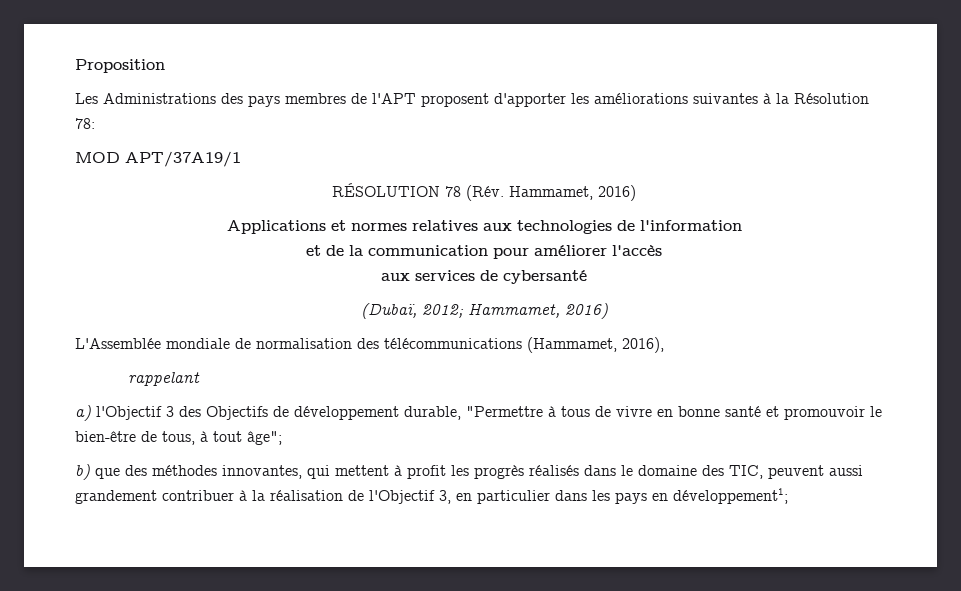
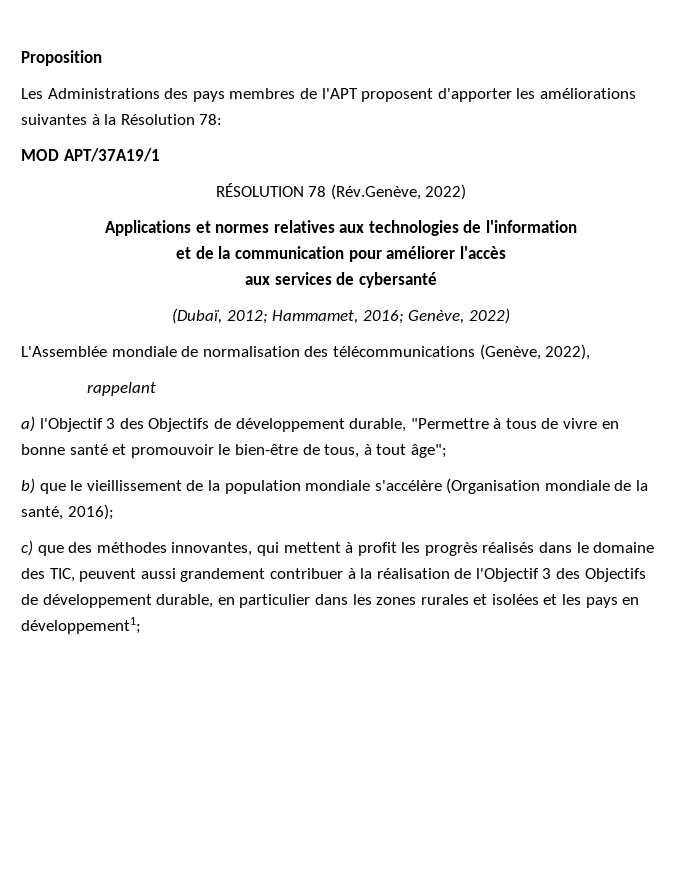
- RÉSOLUTION 78 (Rév. Hammamet, 2016)
+ RÉSOLUTION 78 (Rév.Genève, 2022)
- (Dubaï, 2012; Hammamet, 2016)
+ (Dubaï, 2012; Hammamet, 2016; Genève, 2022)
- L'Assemblée mondiale de normalisation des télécommunications (Hammamet, 2016),
+ L'Assemblée mondiale de normalisation des télécommunications (Genève, 2022),
- b) que des méthodes innovantes, qui mettent à profit les progrès réalisés dans le domaine des TIC, peuvent aussi grandement contribuer à la réalisation de l'Objectif 3, en particulier dans les pays en développement1;
+ b) que le vieillissement de la population mondiale s'accélère (Organisation mondiale de la santé, 2016);
+ c) que des méthodes innovantes, qui mettent à profit les progrès réalisés dans le domaine des TIC, peuvent aussi grandement contribuer à la réalisation de l'Objectif 3 des Objectifs de développement durable, en particulier dans les zones rurales et isolées et les pays en développement1;

